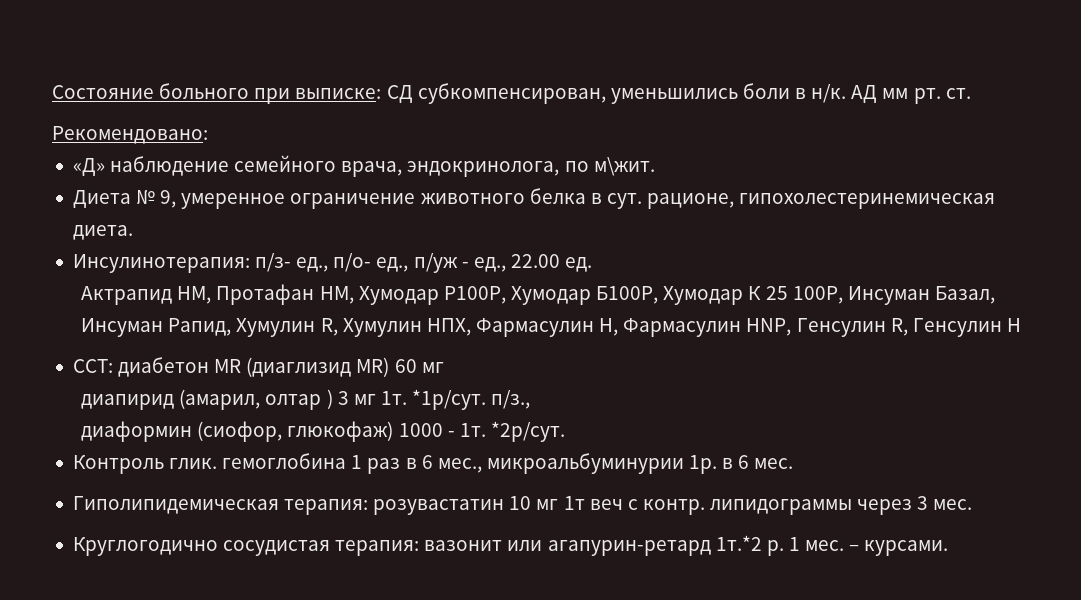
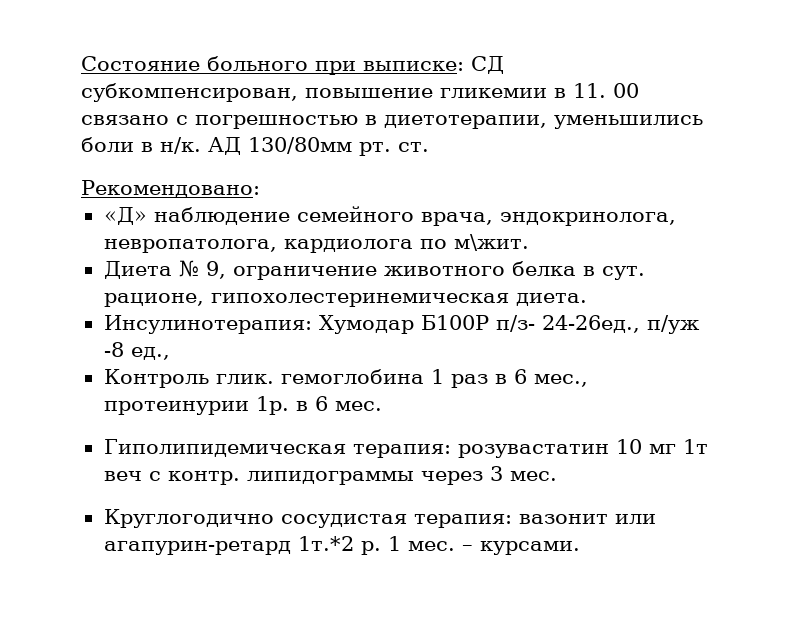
- Состояние больного при выписке: СД субкомпенсирован, уменьшились боли в н/к.
+ Состояние больного при выписке: СД субкомпенсирован, повышение гликемии в 11. 00 связано с погрешностью в диетотерапии, уменьшились боли в н/к.
- АД мм рт. ст.
+ АД 130/80мм рт. ст.
- «Д» наблюдение семейного врача, эндокринолога, по м\жит.
+ «Д» наблюдение семейного врача, эндокринолога, невропатолога, кардиолога по м\жит.
- Диета № 9, умеренное ограничение животного белка в сут. рационе, гипохолестеринемическая диета.
+ Диета № 9, ограничение животного белка в сут. рационе, гипохолестеринемическая диета.
- Инсулинотерапия: п/з- ед., п/о- ед., п/уж - ед., 22.00 ед.
- Актрапид НМ, Протафан НМ, Хумодар Р100Р, Хумодар Б100Р, Хумодар К 25 100Р, Инсуман Базал, Инсуман Рапид, Хумулин R, Хумулин НПХ, Фармасулин Н, Фармасулин НNР, Генсулин R, Генсулин Н
- ССТ: диабетон МR (диаглизид МR) 60 мг
- диапирид (амарил, олтар ) 3 мг 1т. *1р/сут. п/з.,
- диаформин (сиофор, глюкофаж) 1000 - 1т. *2р/сут.
+ Инсулинотерапия: Хумодар Б100Р п/з- 24-26ед., п/уж -8 ед.,
- Контроль глик. гемоглобина 1 раз в 6 мес., микроальбуминурии 1р. в 6 мес.
+ Контроль глик. гемоглобина 1 раз в 6 мес., протеинурии 1р. в 6 мес.

